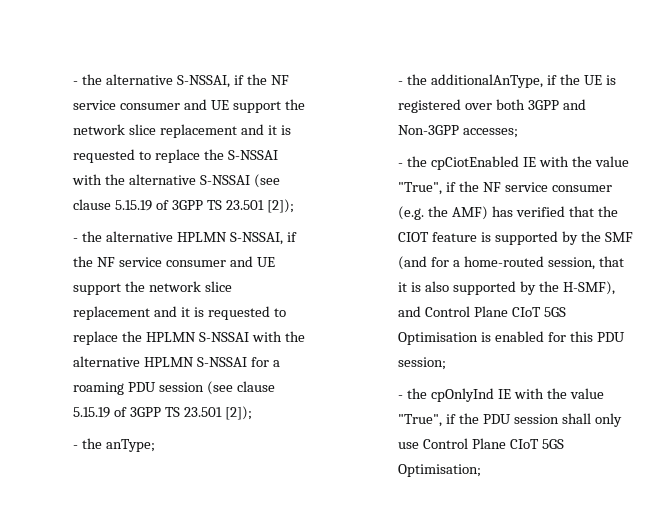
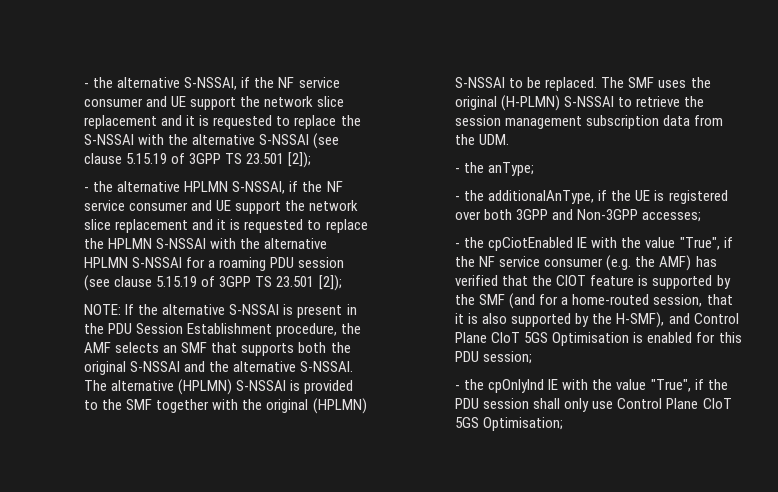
+ NOTE: If the alternative S-NSSAI is present in the PDU Session Establishment procedure, the AMF selects an SMF that supports both the original S-NSSAI and the alternative S-NSSAI. The alternative (HPLMN) S-NSSAI is provided to the SMF together with the original (HPLMN) S-NSSAI to be replaced. The SMF uses the original (H-PLMN) S-NSSAI to retrieve the session management subscription data from the UDM.

